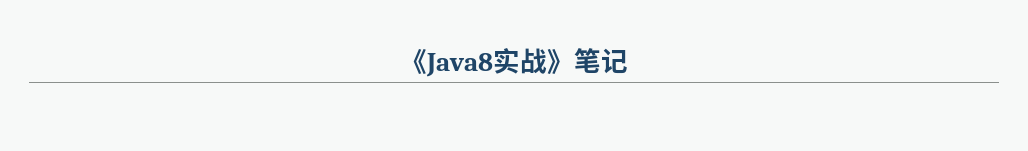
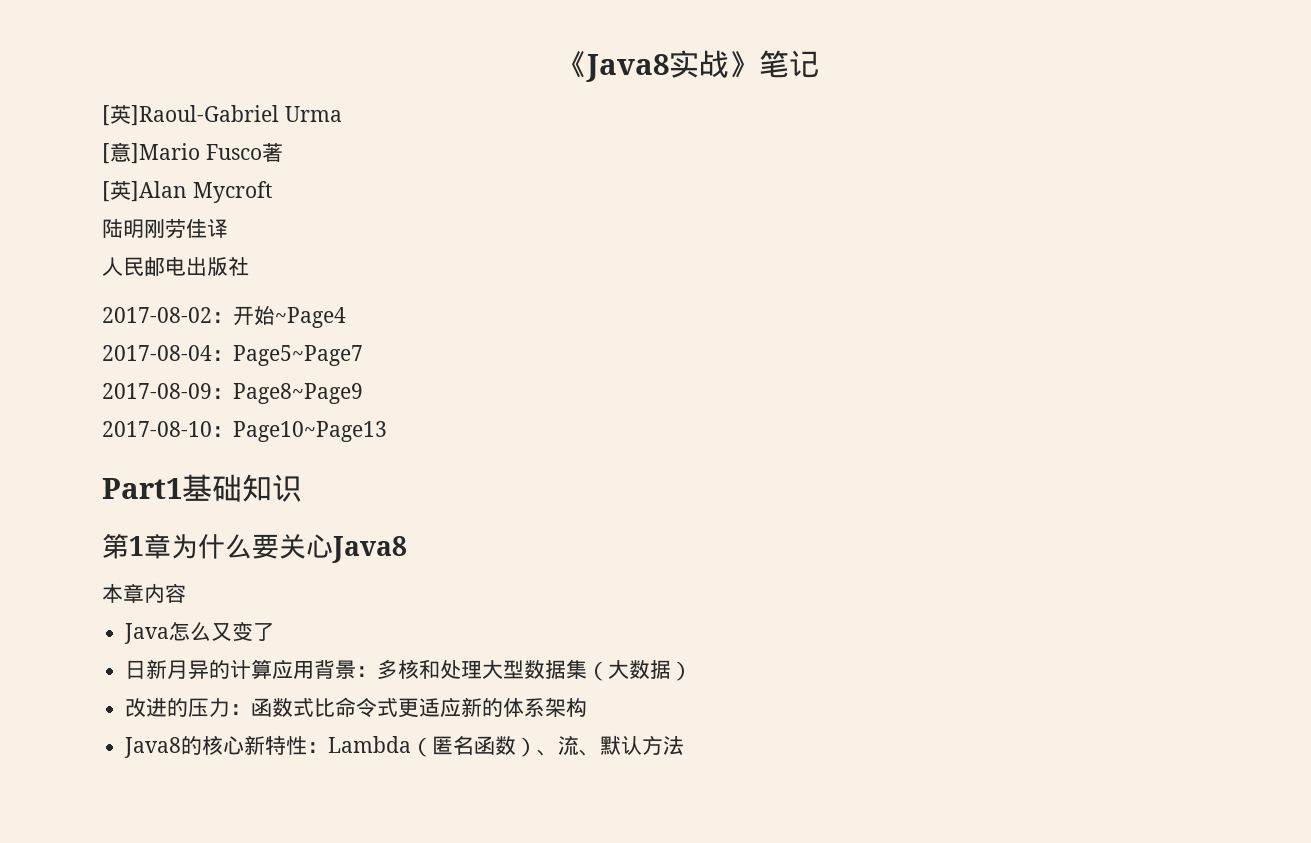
+ [英]Raoul-Gabriel Urma
+ [意]Mario Fusco著
+ [英]Alan Mycroft
+ 陆明刚劳佳译
+ 人民邮电出版社
+ 2017-08-02：开始~Page4
+ 2017-08-04：Page5~Page7
+ 2017-08-09：Page8~Page9
+ 2017-08-10：Page10~Page13
+ Part1基础知识
+ 第1章为什么要关心Java8
+ 本章内容
+ Java怎么又变了
+ 日新月异的计算应用背景：多核和处理大型数据集（大数据）
+ 改进的压力：函数式比命令式更适应新的体系架构
+ Java8的核心新特性：Lambda（匿名函数）、流、默认方法

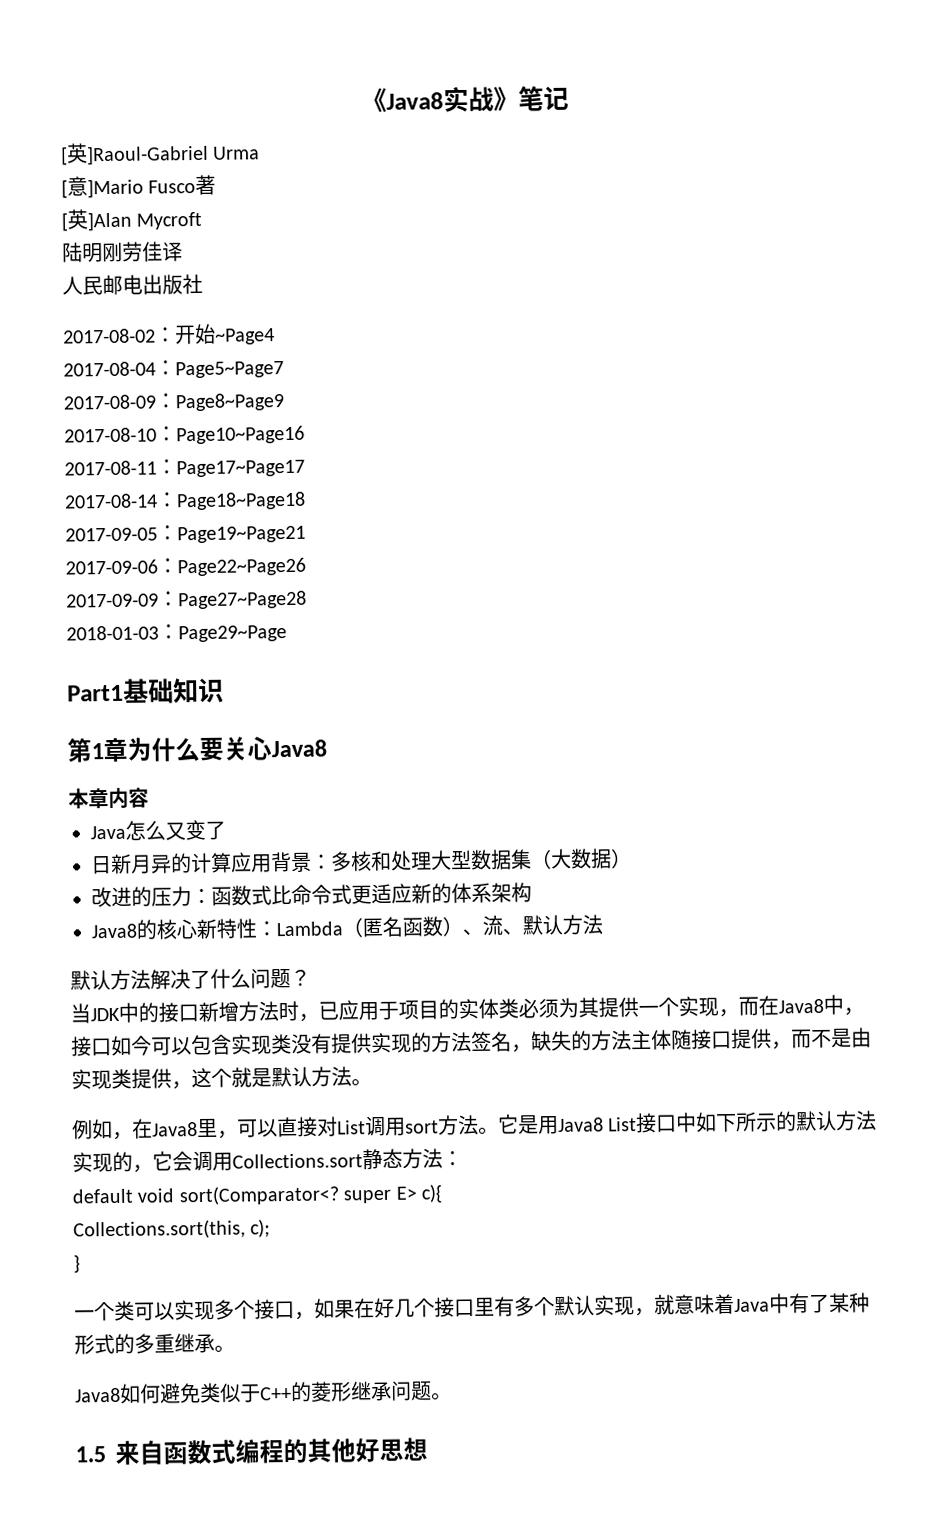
- 2017-08-10：Page10~Page13
+ 2017-08-10：Page10~Page16
+ 2017-08-11：Page17~Page17
+ 2017-08-14：Page18~Page18
+ 2017-09-05：Page19~Page21
+ 2017-09-06：Page22~Page26
+ 2017-09-09：Page27~Page28
+ 2018-01-03：Page29~Page
+ 默认方法解决了什么问题？
+ 当JDK中的接口新增方法时，已应用于项目的实体类必须为其提供一个实现，而在Java8中，接口如今可以包含实现类没有提供实现的方法签名，缺失的方法主体随接口提供，而不是由实现类提供，这个就是默认方法。
+ 例如，在Java8里，可以直接对List调用sort方法。它是用Java8 List接口中如下所示的默认方法实现的，它会调用Collections.sort静态方法：
+ default void sort(Comparator<? super E> c){
+ Collections.sort(this, c);
+ }
+ 一个类可以实现多个接口，如果在好几个接口里有多个默认实现，就意味着Java中有了某种形式的多重继承。
+ Java8如何避免类似于C++的菱形继承问题。
+ 1.5来自函数式编程的其他好思想

